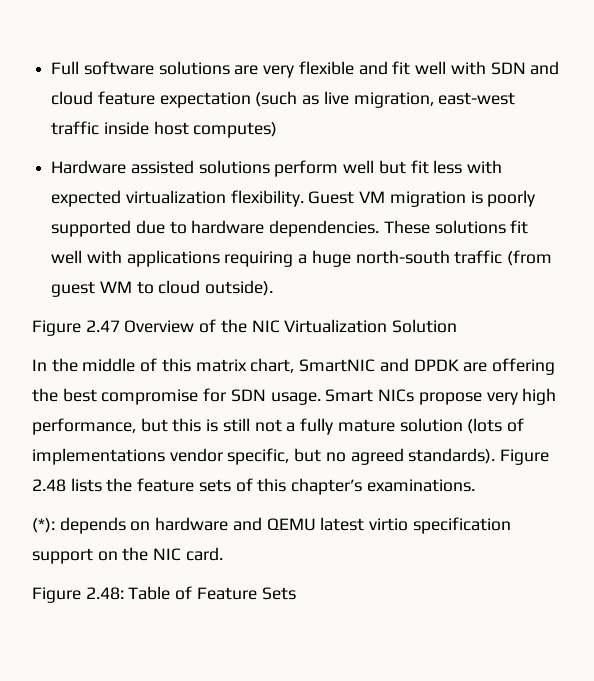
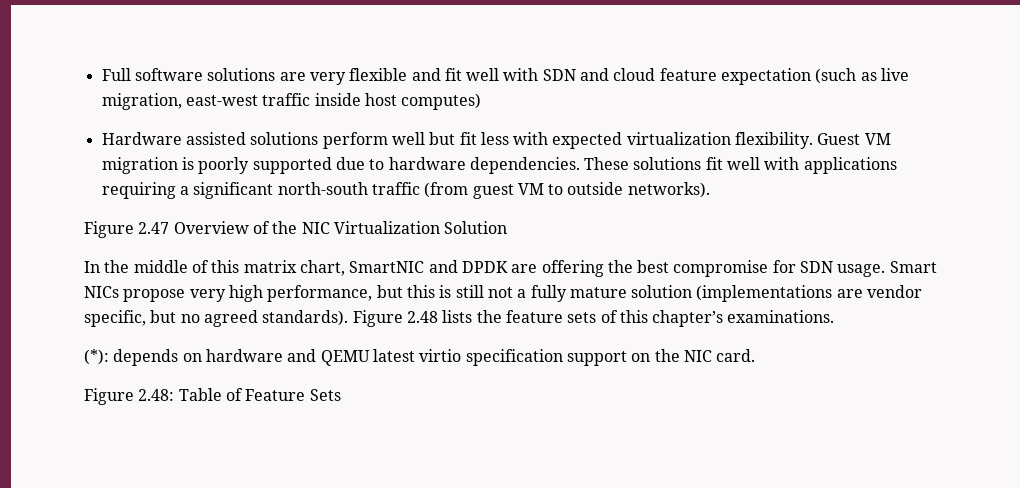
- These solutions fit well with applications requiring a huge north-south traffic (from guest WM to cloud outside).
+ These solutions fit well with applications requiring a significant north-south traffic (from guest VM to outside networks).
- Smart NICs propose very high performance, but this is still not a fully mature solution (lots of implementations vendor specific, but no agreed standards).
+ Smart NICs propose very high performance, but this is still not a fully mature solution (implementations are vendor specific, but no agreed standards).

